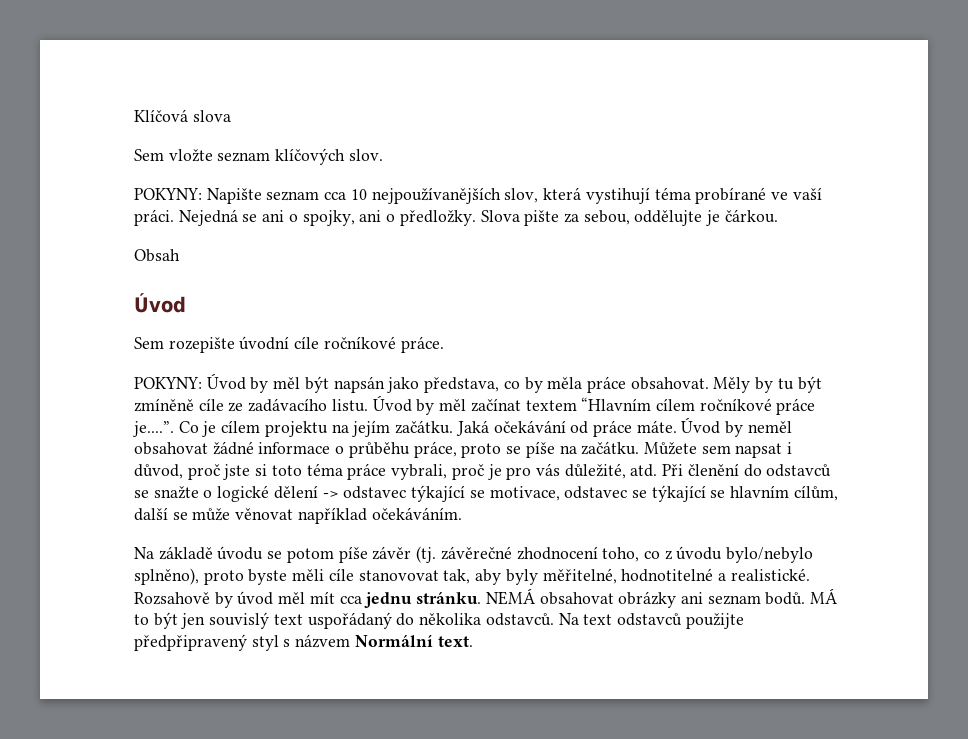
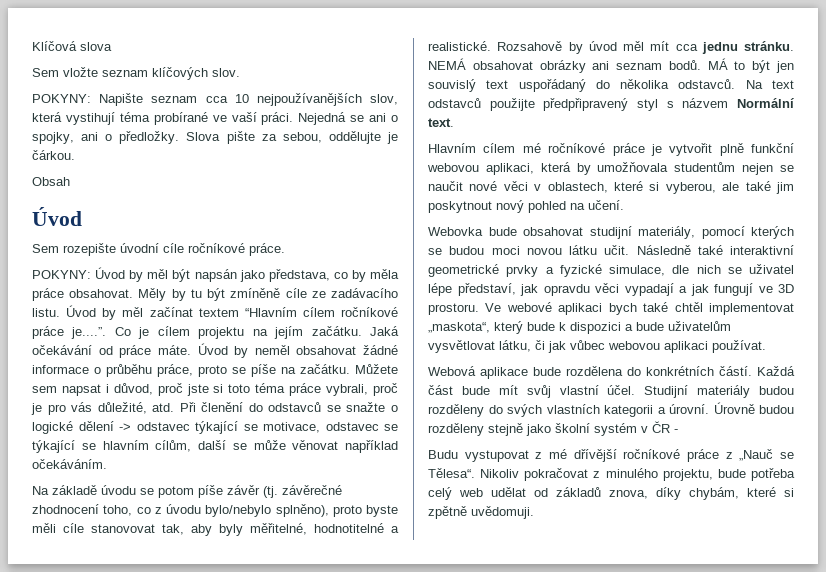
+ Hlavním cílem mé ročníkové práce je vytvořit plně funkční webovou aplikaci, která by umožňovala studentům nejen se naučit nové věci v oblastech, které si vyberou, ale také jim poskytnout nový pohled na učení.
+ Webovka bude obsahovat studijní materiály, pomocí kterých se budou moci novou látku učit. Následně také interaktivní geometrické prvky a fyzické simulace, dle nich se uživatel lépe představí, jak opravdu věci vypadají a jak fungují ve 3D prostoru. Ve webové aplikaci bych také chtěl implementovat „maskota“, který bude k dispozici a bude uživatelům vysvětlovat látku, či jak vůbec webovou aplikaci používat.
+ Webová aplikace bude rozdělena do konkrétních částí. Každá část bude mít svůj vlastní účel. Studijní materiály budou rozděleny do svých vlastních kategorii a úrovní. Úrovně budou rozděleny stejně jako školní systém v ČR -
+ Budu vystupovat z mé dřívější ročníkové práce z „Nauč se Tělesa“. Nikoliv pokračovat z minulého projektu, bude potřeba celý web udělat od základů znova, díky chybám, které si zpětně uvědomuji.

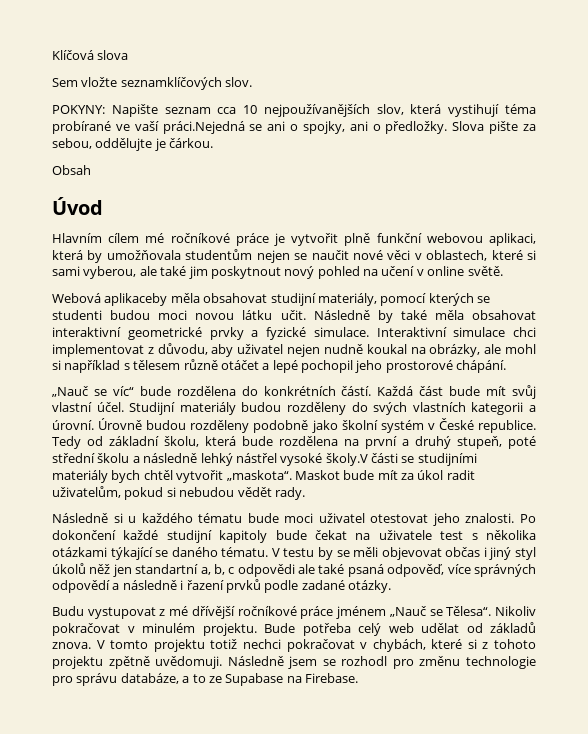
- Sem vložte seznam klíčových slov.
+ Sem vložte seznamklíčových slov.
- POKYNY: Napište seznam cca 10 nejpoužívanějších slov, která vystihují téma probírané ve vaší práci. Nejedná se ani o spojky, ani o předložky.
+ POKYNY: Napište seznam cca 10 nejpoužívanějších slov, která vystihují téma probírané ve vaší práci.Nejedná se ani o spojky, ani o předložky.
- Sem rozepište úvodní cíle ročníkové práce.
- POKYNY: Úvod by měl být napsán jako představa, co by měla práce obsahovat. Měly by tu být zmíněně cíle ze zadávacího listu. Úvod by měl začínat textem “Hlavním cílem ročníkové práce je....”. Co je cílem projektu na jejím začátku. Jaká očekávání od práce máte. Úvod by neměl obsahovat žádné informace o průběhu práce, proto se píše na začátku. Můžete sem napsat i důvod, proč jste si toto téma práce vybrali, proč je pro vás důležité, atd. Při členění do odstavců se snažte o logické dělení -> odstavec týkající se motivace, odstavec se týkající se hlavním cílům, další se může věnovat například očekáváním.
- Na základě úvodu se potom píše závěr (tj. závěrečné zhodnocení toho, co z úvodu bylo/nebylo splněno), proto byste měli cíle stanovovat tak, aby byly měřitelné, hodnotitelné a realistické. Rozsahově by úvod měl mít cca jednu stránku. NEMÁ obsahovat obrázky ani seznam bodů. MÁ to být jen souvislý text uspořádaný do několika odstavců. Na text odstavců použijte předpřipravený styl s názvem Normální text.
- Hlavním cílem mé ročníkové práce je vytvořit plně funkční webovou aplikaci, která by umožňovala studentům nejen se naučit nové věci v oblastech, které si vyberou, ale také jim poskytnout nový pohled na učení.
- Webovka bude obsahovat studijní materiály, pomocí kterých se budou moci novou látku učit.
+ Hlavním cílem mé ročníkové práce je vytvořit plně funkční webovou aplikaci, která by umožňovala studentům nejen se naučit nové věci v oblastech, které si sami vyberou, ale také jim poskytnout nový pohled na učení v online světě.
+ Webová aplikaceby měla obsahovat studijní materiály, pomocí kterých se studenti budou moci novou látku učit.
- Následně také interaktivní geometrické prvky a fyzické simulace, dle nich se uživatel lépe představí, jak opravdu věci vypadají a jak fungují ve 3D prostoru. Ve webové aplikaci bych také chtěl implementovat „maskota“, který bude k dispozici a bude uživatelům vysvětlovat látku, či jak vůbec webovou aplikaci používat.
- Webová aplikace bude rozdělena do konkrétních částí.
+ Následně by také měla obsahovat interaktivní geometrické prvky a fyzické simulace. Interaktivní simulace chci implementovat z důvodu, aby uživatel nejen nudně koukal na obrázky, ale mohl si například s tělesem různě otáčet a lepé pochopil jeho prostorové chápání.
+ „Nauč se víc“ bude rozdělena do konkrétních částí.
- Úrovně budou rozděleny stejně jako školní systém v ČR -
+ Úrovně budou rozděleny podobně jako školní systém v České republice. Tedy od základní školu, která bude rozdělena na první a druhý stupeň, poté střední školu a následně lehký nástřel vysoké školy.V části se studijními materiály bych chtěl vytvořit „maskota“. Maskot bude mít za úkol radit uživatelům, pokud si nebudou vědět rady.
+ Následně si u každého tématu bude moci uživatel otestovat jeho znalosti. Po dokončení každé studijní kapitoly bude čekat na uživatele test s několika otázkami týkající se daného tématu. V testu by se měli objevovat občas i jiný styl úkolů něž jen standartní a, b, c odpovědi ale také psaná odpověď, více správných odpovědí a následně i řazení prvků podle zadané otázky.
- Budu vystupovat z mé dřívější ročníkové práce z „Nauč se Tělesa“.
+ Budu vystupovat z mé dřívější ročníkové práce jménem „Nauč se Tělesa“.
- Nikoliv pokračovat z minulého projektu, bude potřeba celý web udělat od základů znova, díky chybám, které si zpětně uvědomuji.
+ Nikoliv pokračovat v minulém projektu. Bude potřeba celý web udělat od základů znova. V tomto projektu totiž nechci pokračovat v chybách, které si z tohoto projektu zpětně uvědomuji. Následně jsem se rozhodl pro změnu technologie pro správu databáze, a to ze Supabase na Firebase.

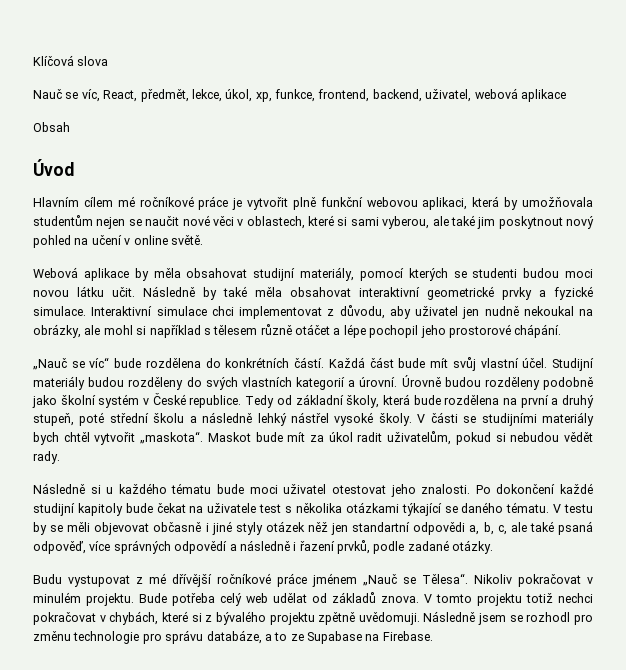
- Sem vložte seznamklíčových slov.
- POKYNY: Napište seznam cca 10 nejpoužívanějších slov, která vystihují téma probírané ve vaší práci.Nejedná se ani o spojky, ani o předložky. Slova pište za sebou, oddělujte je čárkou.
+ Nauč se víc, React, předmět, lekce, úkol, xp, funkce, frontend, backend, uživatel, webová aplikace
- Webová aplikaceby měla obsahovat studijní materiály, pomocí kterých se studenti budou moci novou látku učit.
+ Webová aplikace by měla obsahovat studijní materiály, pomocí kterých se studenti budou moci novou látku učit.
- Interaktivní simulace chci implementovat z důvodu, aby uživatel nejen nudně koukal na obrázky, ale mohl si například s tělesem různě otáčet a lepé pochopil jeho prostorové chápání.
+ Interaktivní simulace chci implementovat z důvodu, aby uživatel jen nudně nekoukal na obrázky, ale mohl si například s tělesem různě otáčet a lépe pochopil jeho prostorové chápání.
- Studijní materiály budou rozděleny do svých vlastních kategorii a úrovní.
+ Studijní materiály budou rozděleny do svých vlastních kategorií a úrovní.
- Tedy od základní školu, která bude rozdělena na první a druhý stupeň, poté střední školu a následně lehký nástřel vysoké školy.V části se studijními materiály bych chtěl vytvořit „maskota“.
+ Tedy od základní školy, která bude rozdělena na první a druhý stupeň, poté střední školu a následně lehký nástřel vysoké školy. V části se studijními materiály bych chtěl vytvořit „maskota“.
- V testu by se měli objevovat občas i jiný styl úkolů něž jen standartní a, b, c odpovědi ale také psaná odpověď, více správných odpovědí a následně i řazení prvků podle zadané otázky.
+ V testu by se měli objevovat občasně i jiné styly otázek něž jen standartní odpovědi a, b, c, ale také psaná odpověď, více správných odpovědí a následně i řazení prvků, podle zadané otázky.
- V tomto projektu totiž nechci pokračovat v chybách, které si z tohoto projektu zpětně uvědomuji.
+ V tomto projektu totiž nechci pokračovat v chybách, které si z bývalého projektu zpětně uvědomuji.

